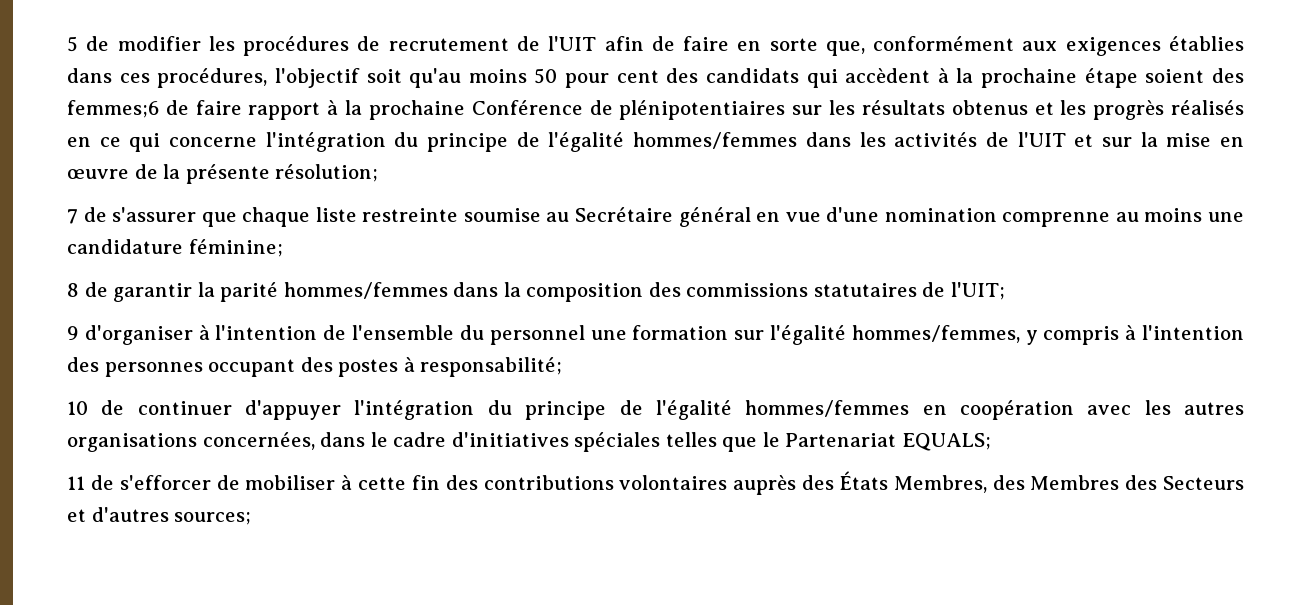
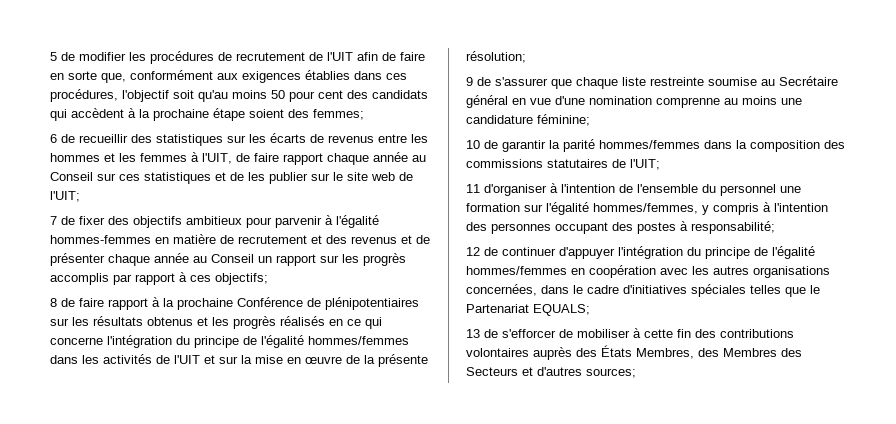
- 5 de modifier les procédures de recrutement de l'UIT afin de faire en sorte que, conformément aux exigences établies dans ces procédures, l'objectif soit qu'au moins 50 pour cent des candidats qui accèdent à la prochaine étape soient des femmes;6 de faire rapport à la prochaine Conférence de plénipotentiaires sur les résultats obtenus et les progrès réalisés en ce qui concerne l'intégration du principe de l'égalité hommes/femmes dans les activités de l'UIT et sur la mise en œuvre de la présente résolution;
+ 5 de modifier les procédures de recrutement de l'UIT afin de faire en sorte que, conformément aux exigences établies dans ces procédures, l'objectif soit qu'au moins 50 pour cent des candidats qui accèdent à la prochaine étape soient des femmes;
+ 6 de recueillir des statistiques sur les écarts de revenus entre les hommes et les femmes à l'UIT, de faire rapport chaque année au Conseil sur ces statistiques et de les publier sur le site web de l'UIT;
+ 7 de fixer des objectifs ambitieux pour parvenir à l'égalité hommes-femmes en matière de recrutement et des revenus et de présenter chaque année au Conseil un rapport sur les progrès accomplis par rapport à ces objectifs;
+ 8 de faire rapport à la prochaine Conférence de plénipotentiaires sur les résultats obtenus et les progrès réalisés en ce qui concerne l'intégration du principe de l'égalité hommes/femmes dans les activités de l'UIT et sur la mise en œuvre de la présente résolution;
- 7 de s'assurer que chaque liste restreinte soumise au Secrétaire général en vue d'une nomination comprenne au moins une candidature féminine;
+ 9 de s'assurer que chaque liste restreinte soumise au Secrétaire général en vue d'une nomination comprenne au moins une candidature féminine;
- 8 de garantir la parité hommes/femmes dans la composition des commissions statutaires de l'UIT;
+ 10 de garantir la parité hommes/femmes dans la composition des commissions statutaires de l'UIT;
- 9 d'organiser à l'intention de l'ensemble du personnel une formation sur l'égalité hommes/femmes, y compris à l'intention des personnes occupant des postes à responsabilité;
+ 11 d'organiser à l'intention de l'ensemble du personnel une formation sur l'égalité hommes/femmes, y compris à l'intention des personnes occupant des postes à responsabilité;
- 10 de continuer d'appuyer l'intégration du principe de l'égalité hommes/femmes en coopération avec les autres organisations concernées, dans le cadre d'initiatives spéciales telles que le Partenariat EQUALS;
+ 12 de continuer d'appuyer l'intégration du principe de l'égalité hommes/femmes en coopération avec les autres organisations concernées, dans le cadre d'initiatives spéciales telles que le Partenariat EQUALS;
- 11 de s'efforcer de mobiliser à cette fin des contributions volontaires auprès des États Membres, des Membres des Secteurs et d'autres sources;
+ 13 de s'efforcer de mobiliser à cette fin des contributions volontaires auprès des États Membres, des Membres des Secteurs et d'autres sources;

